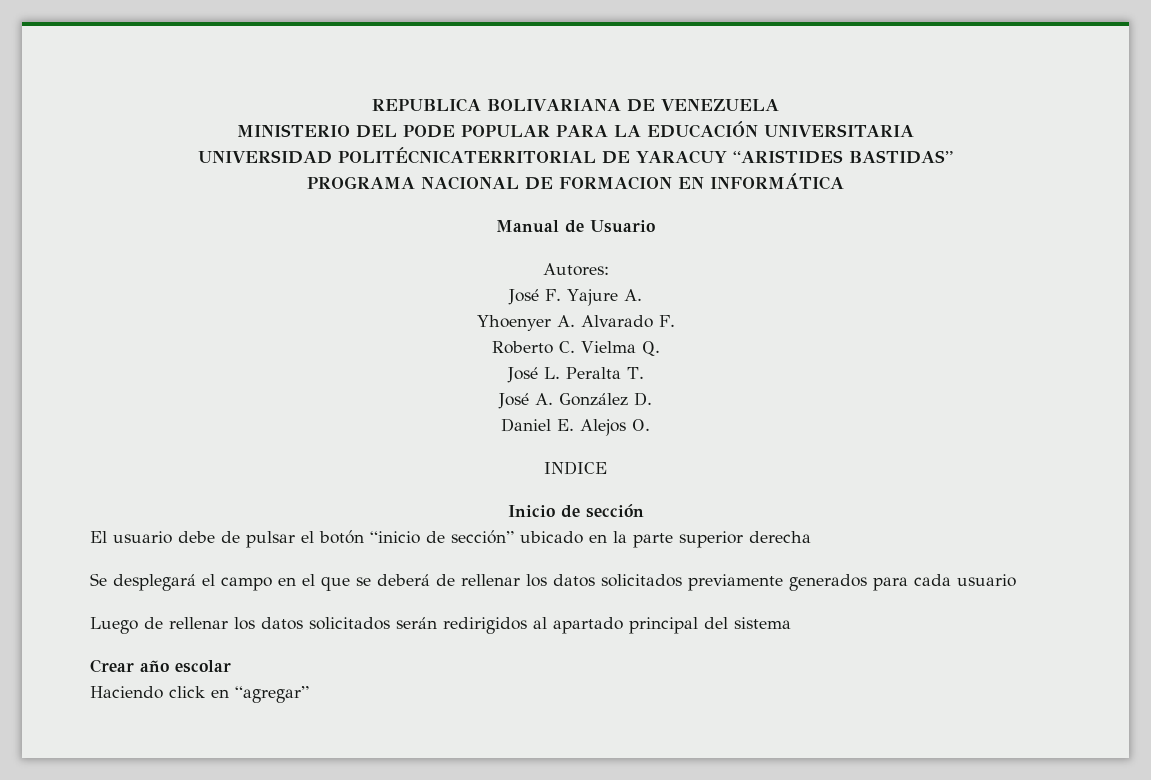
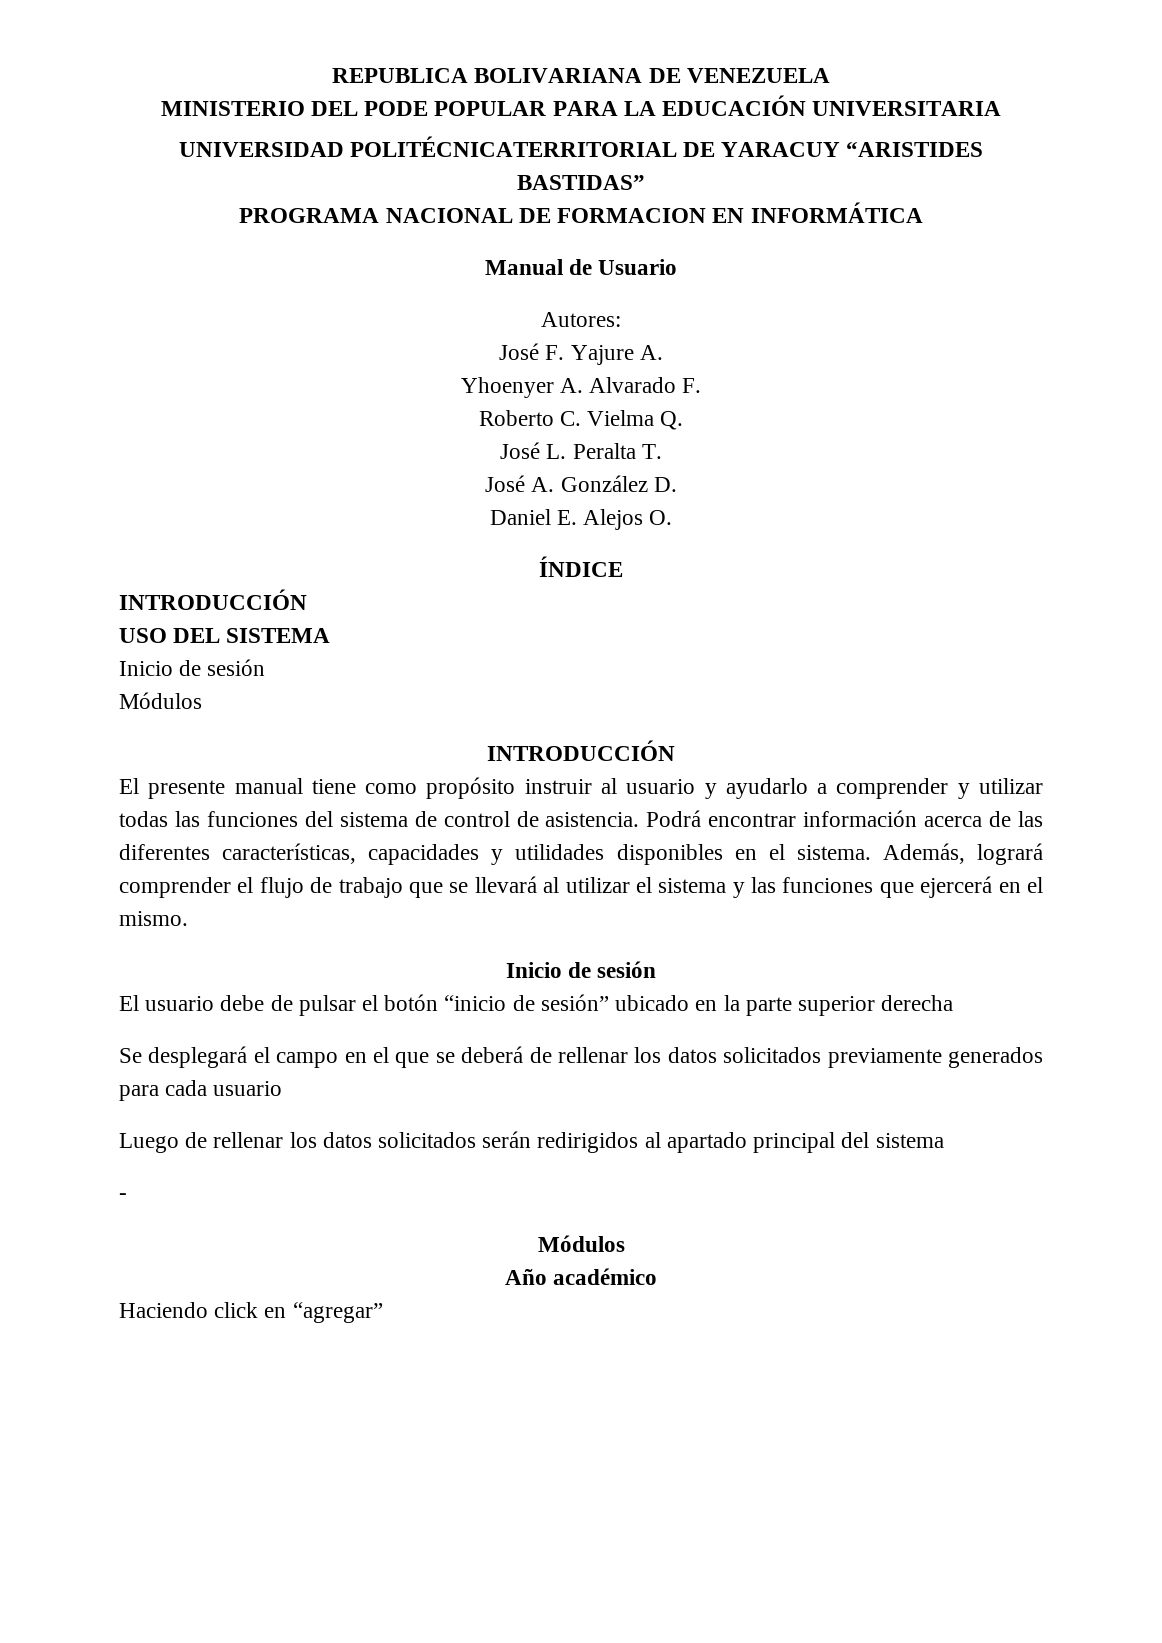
- INDICE
- Inicio de sección
+ ÍNDICE
+ INTRODUCCIÓN
+ USO DEL SISTEMA
+ Inicio de sesión
+ Módulos
+ INTRODUCCIÓN
+ El presente manual tiene como propósito instruir al usuario y ayudarlo a comprender y utilizar todas las funciones del sistema de control de asistencia. Podrá encontrar información acerca de las diferentes características, capacidades y utilidades disponibles en el sistema. Además, logrará comprender el flujo de trabajo que se llevará al utilizar el sistema y las funciones que ejercerá en el mismo.
+ Inicio de sesión
- El usuario debe de pulsar el botón “inicio de sección” ubicado en la parte superior derecha
+ El usuario debe de pulsar el botón “inicio de sesión” ubicado en la parte superior derecha
- Crear año escolar
+ -
+ Módulos
+ Año académico

